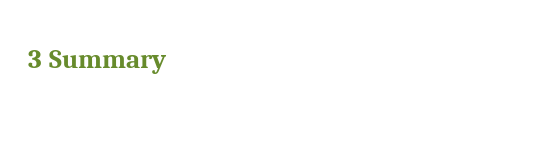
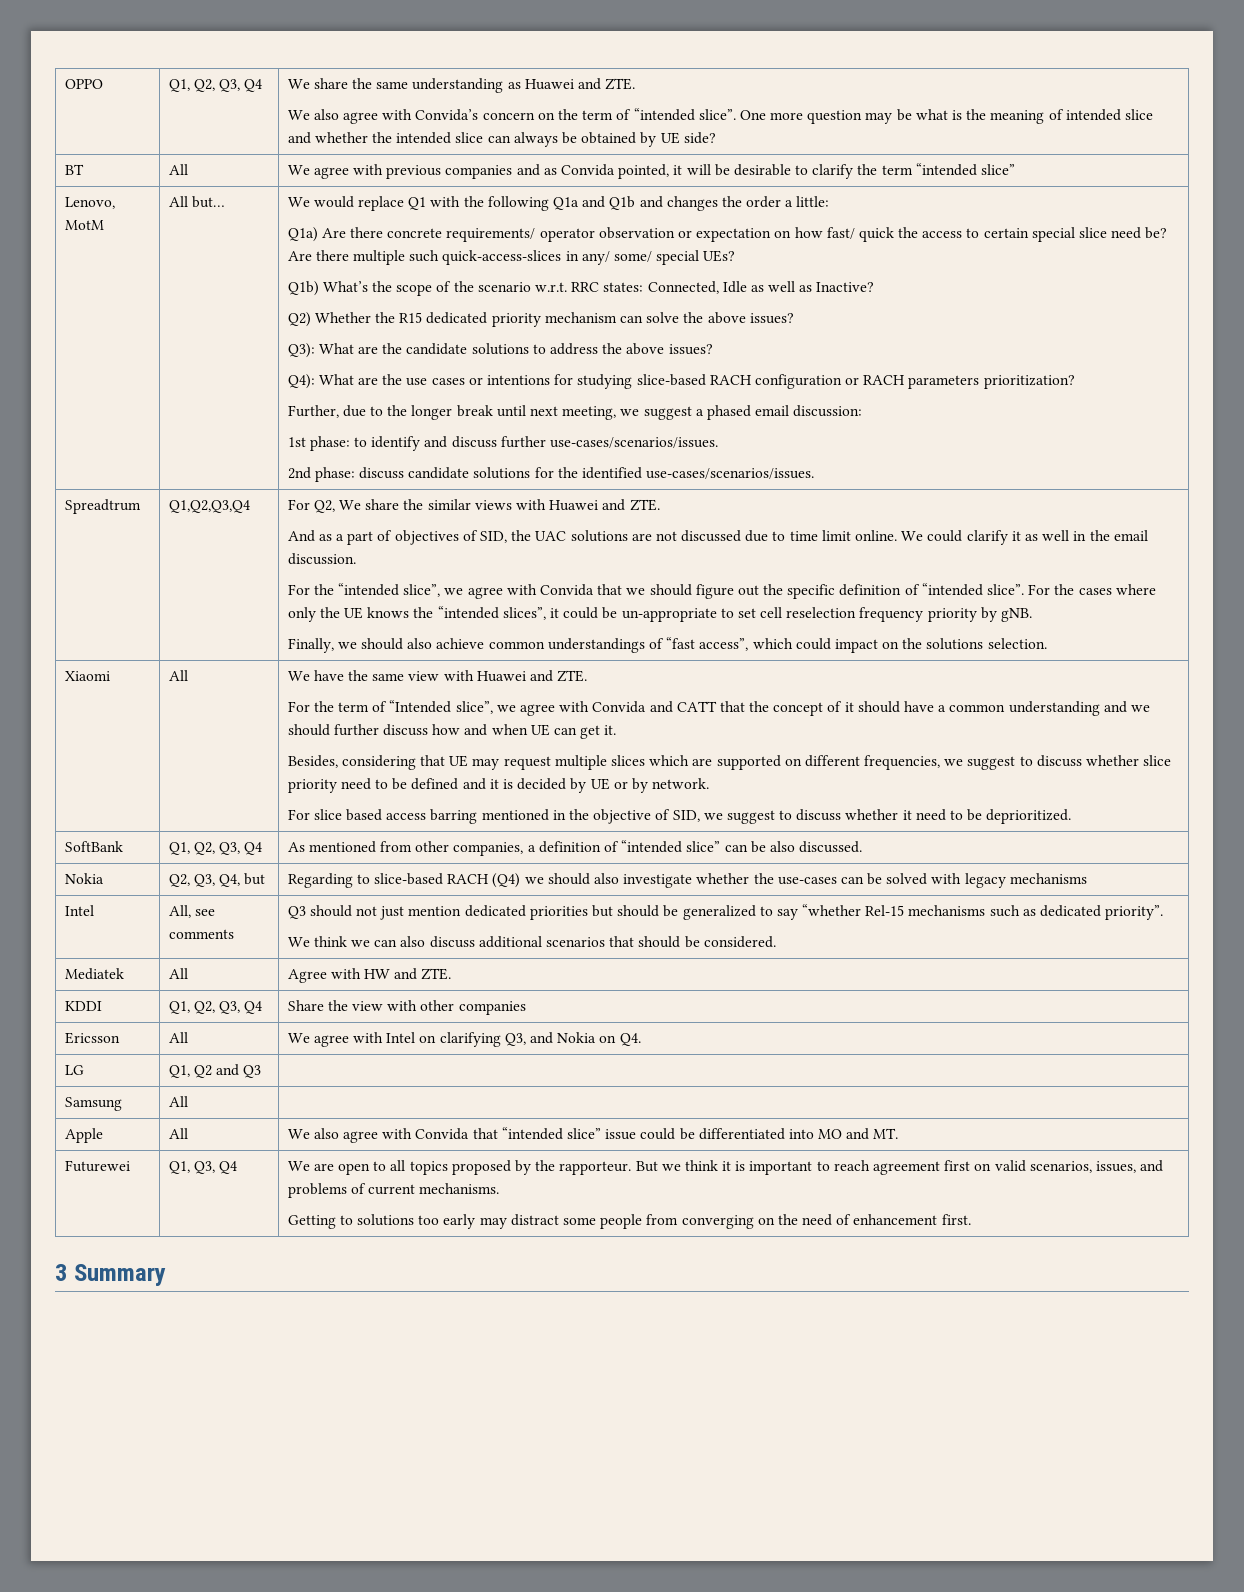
+ OPPO | Q1, Q2, Q3, Q4 | We share the same understanding as Huawei and ZTE.
+ We also agree with Convida’s concern on the term of “intended slice”. One more question may be what is the meaning of intended slice and whether the intended slice can always be obtained by UE side?
+ BT | All | We agree with previous companies and as Convida pointed, it will be desirable to clarify the term “intended slice”
+ Lenovo, MotM | All but… | We would replace Q1 with the following Q1a and Q1b and changes the order a little:
+ Q1a) Are there concrete requirements/ operator observation or expectation on how fast/ quick the access to certain special slice need be? Are there multiple such quick-access-slices in any/ some/ special UEs?
+ Q1b) What’s the scope of the scenario w.r.t. RRC states: Connected, Idle as well as Inactive?
+ Q2) Whether the R15 dedicated priority mechanism can solve the above issues?
+ Q3): What are the candidate solutions to address the above issues?
+ Q4): What are the use cases or intentions for studying slice-based RACH configuration or RACH parameters prioritization?
+ Further, due to the longer break until next meeting, we suggest a phased email discussion:
+ 1st phase: to identify and discuss further use-cases/scenarios/issues.
+ 2nd phase: discuss candidate solutions for the identified use-cases/scenarios/issues.
+ Spreadtrum | Q1,Q2,Q3,Q4 | For Q2, We share the similar views with Huawei and ZTE.
+ And as a part of objectives of SID, the UAC solutions are not discussed due to time limit online. We could clarify it as well in the email discussion.
+ For the “intended slice”, we agree with Convida that we should figure out the specific definition of “intended slice”. For the cases where only the UE knows the “intended slices”, it could be un-appropriate to set cell reselection frequency priority by gNB.
+ Finally, we should also achieve common understandings of “fast access”, which could impact on the solutions selection.
+ Xiaomi | All | We have the same view with Huawei and ZTE.
+ For the term of “Intended slice”, we agree with Convida and CATT that the concept of it should have a common understanding and we should further discuss how and when UE can get it.
+ Besides, considering that UE may request multiple slices which are supported on different frequencies, we suggest to discuss whether slice priority need to be defined and it is decided by UE or by network.
+ For slice based access barring mentioned in the objective of SID, we suggest to discuss whether it need to be deprioritized.
+ SoftBank | Q1, Q2, Q3, Q4 | As mentioned from other companies, a definition of “intended slice” can be also discussed.
+ Nokia | Q2, Q3, Q4, but | Regarding to slice-based RACH (Q4) we should also investigate whether the use-cases can be solved with legacy mechanisms
+ Intel | All, see comments | Q3 should not just mention dedicated priorities but should be generalized to say “whether Rel-15 mechanisms such as dedicated priority”.
+ We think we can also discuss additional scenarios that should be considered.
+ Mediatek | All | Agree with HW and ZTE.
+ KDDI | Q1, Q2, Q3, Q4 | Share the view with other companies
+ Ericsson | All | We agree with Intel on clarifying Q3, and Nokia on Q4.
+ LG | Q1, Q2 and Q3 |
+ Samsung | All |
+ Apple | All | We also agree with Convida that “intended slice” issue could be differentiated into MO and MT.
+ Futurewei | Q1, Q3, Q4 | We are open to all topics proposed by the rapporteur. But we think it is important to reach agreement first on valid scenarios, issues, and problems of current mechanisms.
+ Getting to solutions too early may distract some people from converging on the need of enhancement first.

